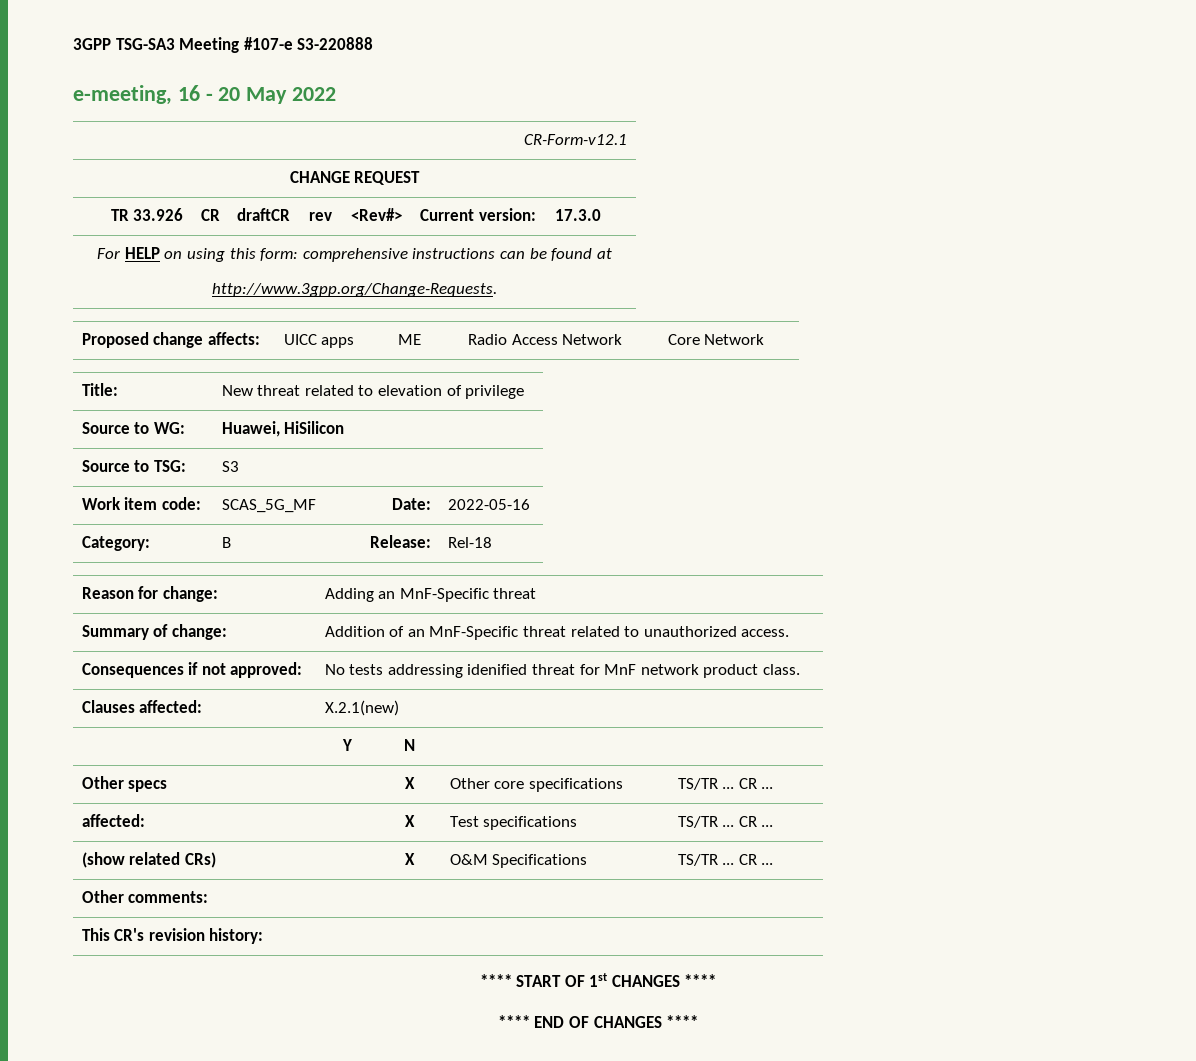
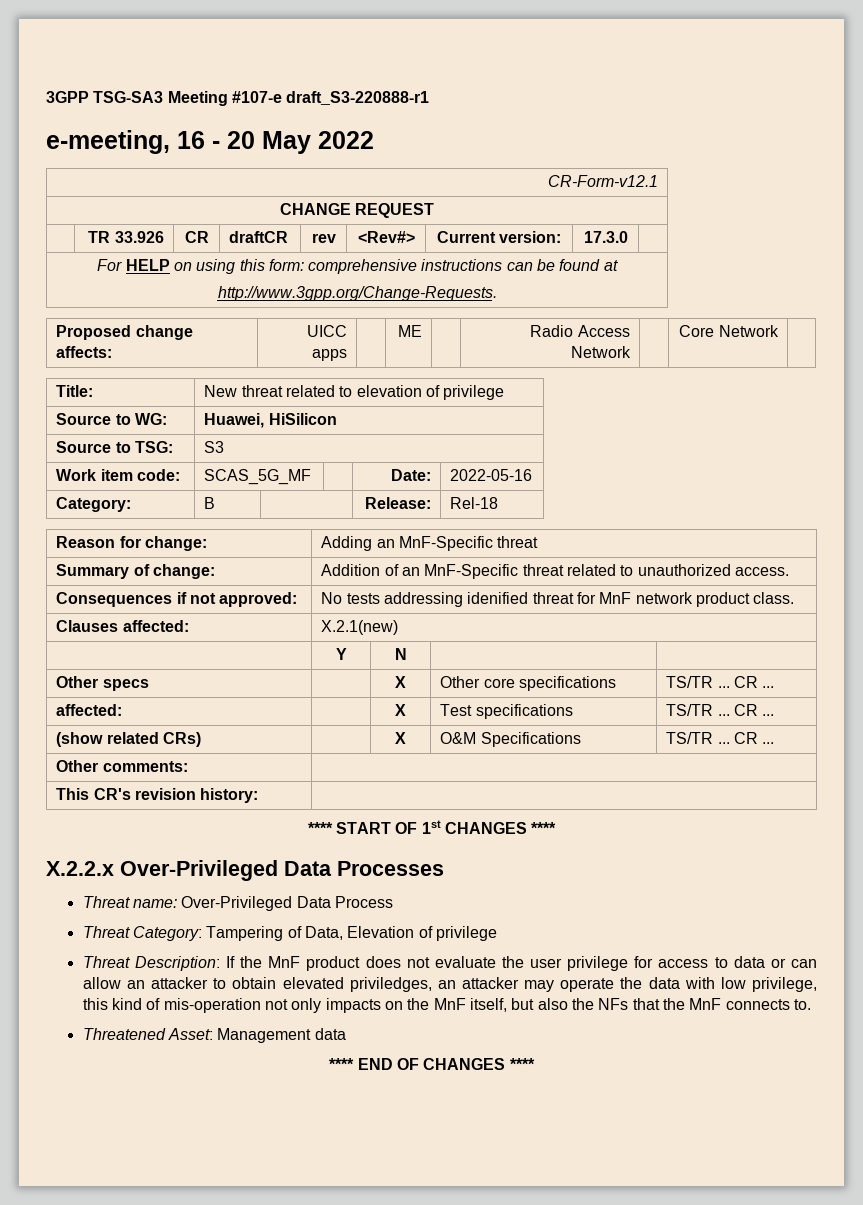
- 3GPP TSG-SA3 Meeting #107-e S3-220888
+ 3GPP TSG-SA3 Meeting #107-e draft_S3-220888-r1
+ X.2.2.x Over-Privileged Data Processes
+ Threat name: Over-Privileged Data Process
+ Threat Category: Tampering of Data, Elevation of privilege
+ Threat Description: If the MnF product does not evaluate the user privilege for access to data or can allow an attacker to obtain elevated priviledges, an attacker may operate the data with low privilege, this kind of mis-operation not only impacts on the MnF itself, but also the NFs that the MnF connects to.
+ Threatened Asset: Management data

